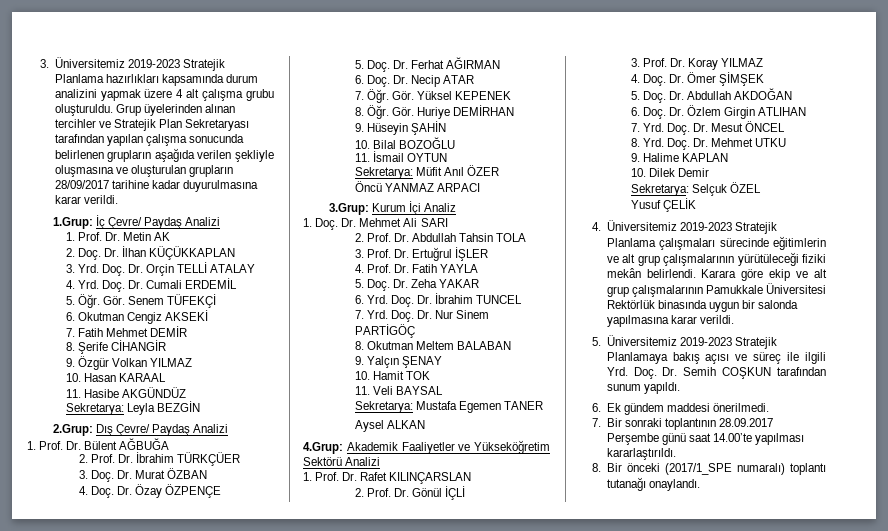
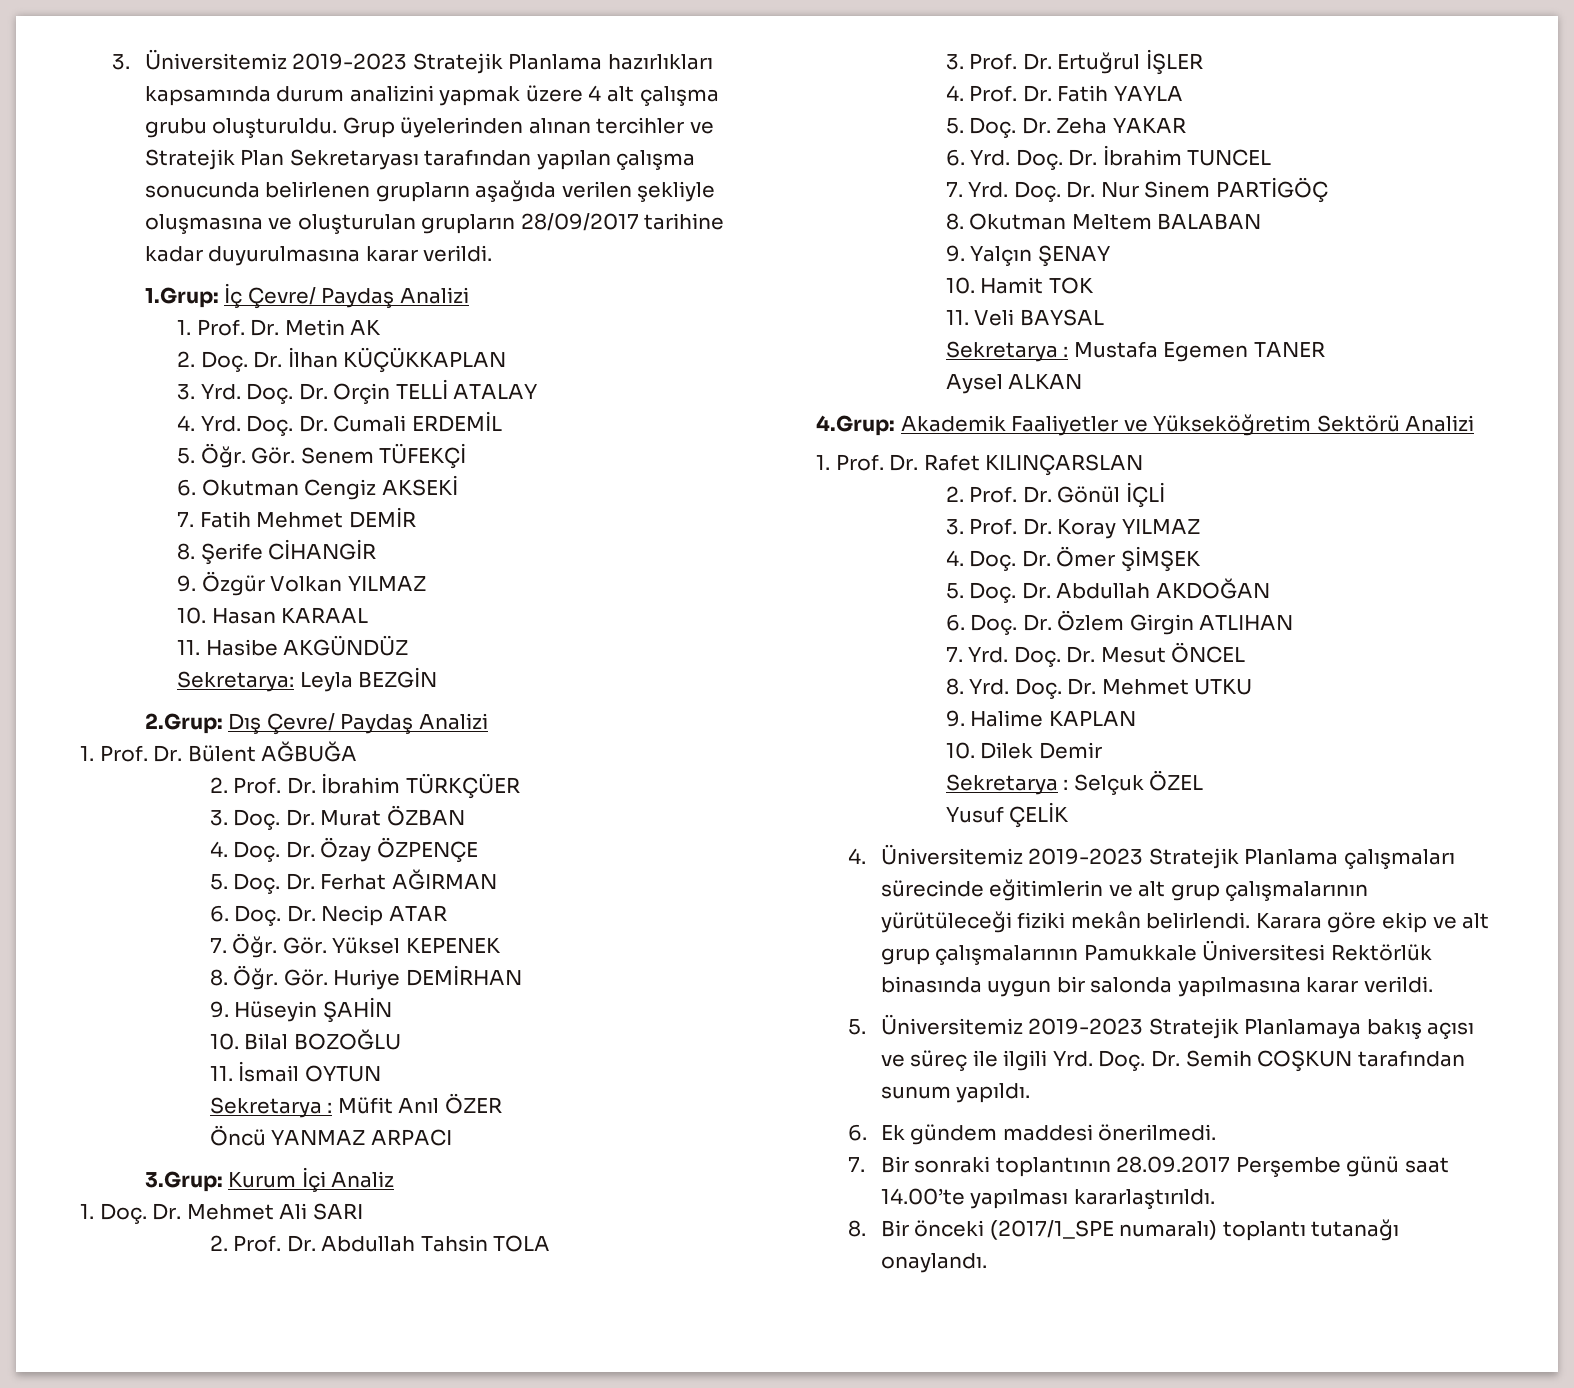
- Sekretarya: Müfit Anıl ÖZER
+ Sekretarya : Müfit Anıl ÖZER
- Sekretarya: Mustafa Egemen TANER
+ Sekretarya : Mustafa Egemen TANER
- Sekretarya: Selçuk ÖZEL
+ Sekretarya : Selçuk ÖZEL

